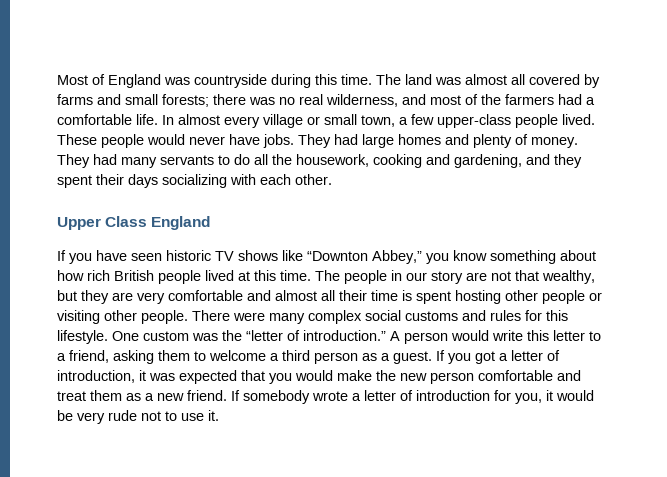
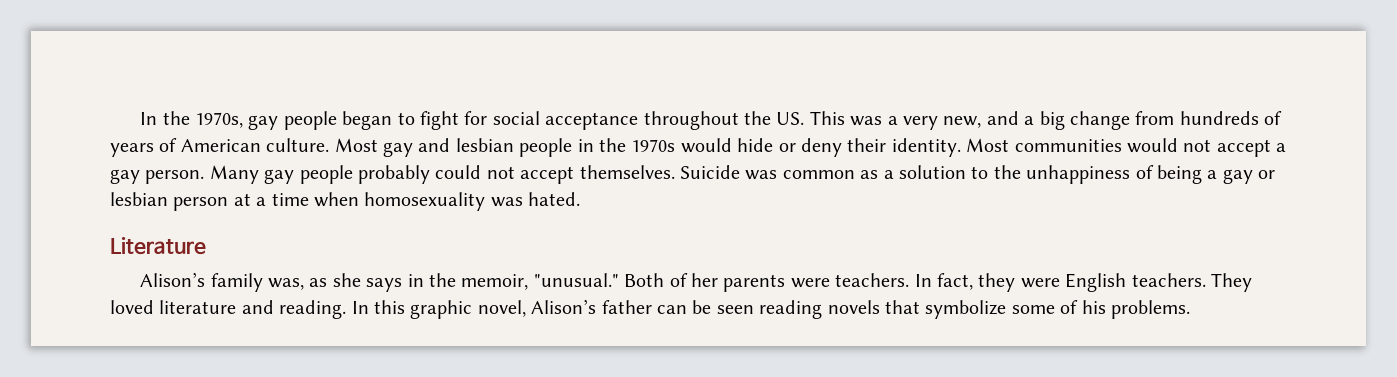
- Most of England was countryside during this time. The land was almost all covered by farms and small forests; there was no real wilderness, and most of the farmers had a comfortable life. In almost every village or small town, a few upper-class people lived. These people would never have jobs. They had large homes and plenty of money. They had many servants to do all the housework, cooking and gardening, and they spent their days socializing with each other.
- Upper Class England
- If you have seen historic TV shows like “Downton Abbey,” you know something about how rich British people lived at this time. The people in our story are not that wealthy, but they are very comfortable and almost all their time is spent hosting other people or visiting other people. There were many complex social customs and rules for this lifestyle. One custom was the “letter of introduction.” A person would write this letter to a friend, asking them to welcome a third person as a guest. If you got a letter of introduction, it was expected that you would make the new person comfortable and treat them as a new friend. If somebody wrote a letter of introduction for you, it would be very rude not to use it.
+ In the 1970s, gay people began to fight for social acceptance throughout the US. This was a very new, and a big change from hundreds of years of American culture. Most gay and lesbian people in the 1970s would hide or deny their identity. Most communities would not accept a gay person. Many gay people probably could not accept themselves. Suicide was common as a solution to the unhappiness of being a gay or lesbian person at a time when homosexuality was hated.
+ Literature
+ Alison’s family was, as she says in the memoir, "unusual." Both of her parents were teachers. In fact, they were English teachers. They loved literature and reading. In this graphic novel, Alison’s father can be seen reading novels that symbolize some of his problems.

